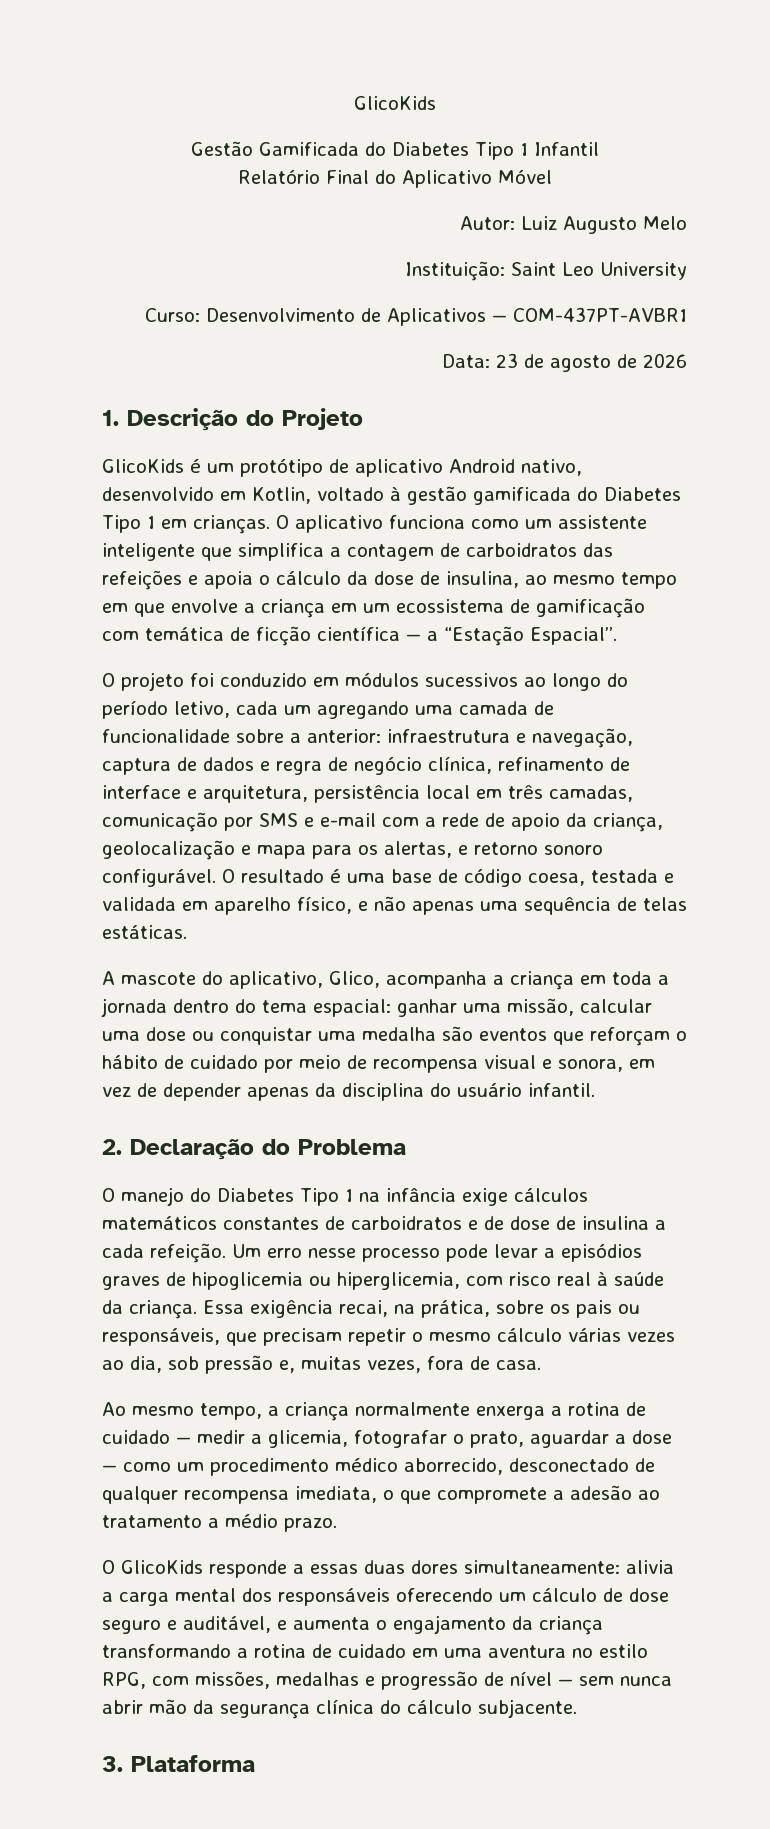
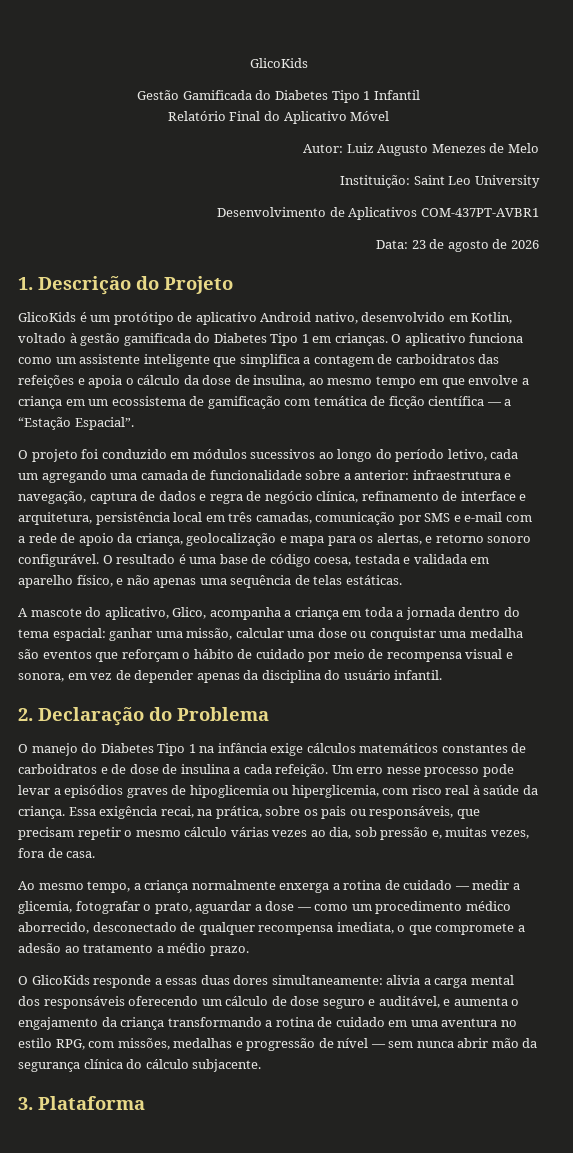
- Autor: Luiz Augusto Melo
+ Autor: Luiz Augusto Menezes de Melo
- Curso: Desenvolvimento de Aplicativos — COM-437PT-AVBR1
+ Desenvolvimento de Aplicativos COM-437PT-AVBR1

